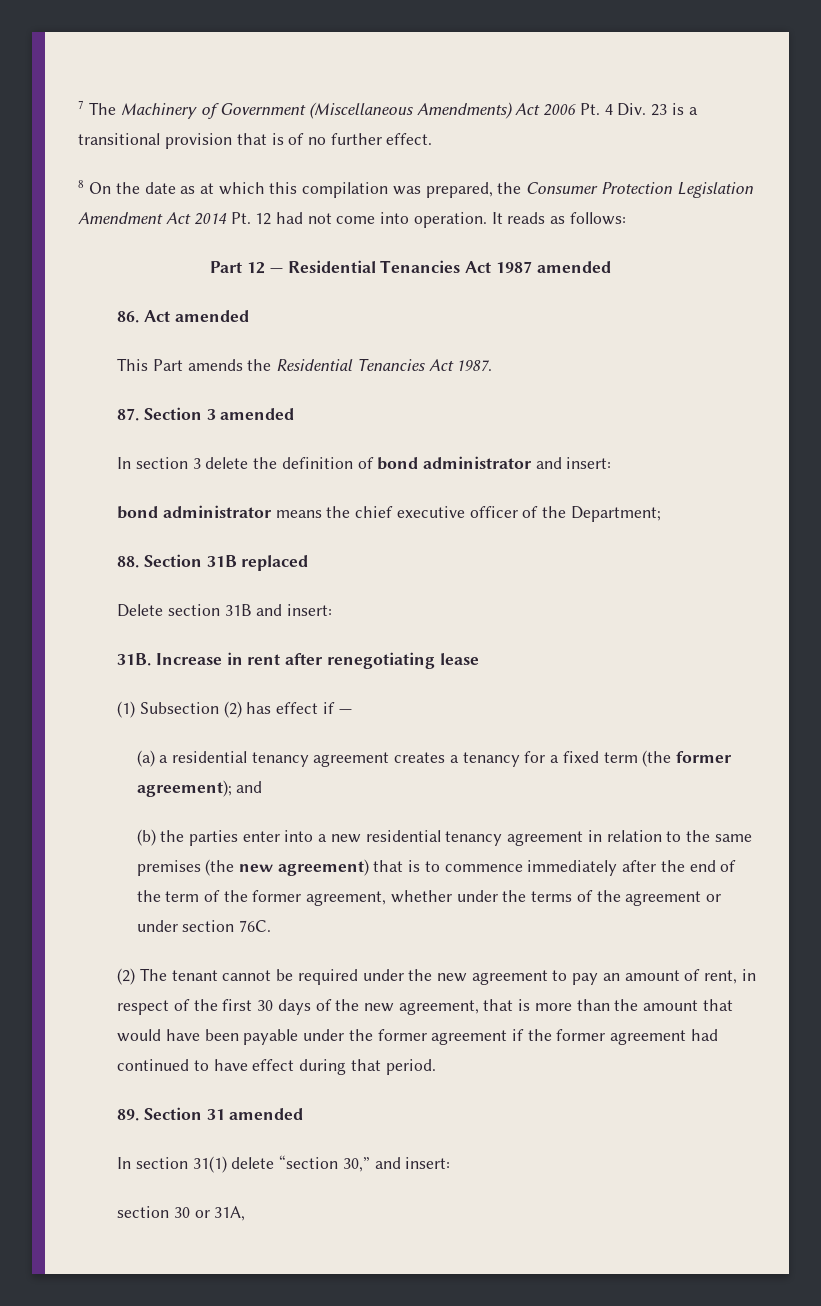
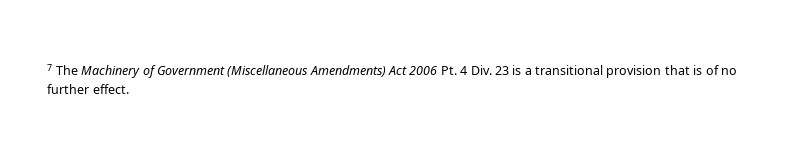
- 8 On the date as at which this compilation was prepared, the Consumer Protection Legislation Amendment Act 2014 Pt. 12 had not come into operation. It reads as follows:
- Part 12 — Residential Tenancies Act 1987 amended
- 86. Act amended
- This Part amends the Residential Tenancies Act 1987.
- 87. Section 3 amended
- In section 3 delete the definition of bond administrator and insert:
- bond administrator means the chief executive officer of the Department;
- 88. Section 31B replaced
- Delete section 31B and insert:
- 31B. Increase in rent after renegotiating lease
- (1) Subsection (2) has effect if —
- (a) a residential tenancy agreement creates a tenancy for a fixed term (the former agreement); and
- (b) the parties enter into a new residential tenancy agreement in relation to the same premises (the new agreement) that is to commence immediately after the end of the term of the former agreement, whether under the terms of the agreement or under section 76C.
- (2) The tenant cannot be required under the new agreement to pay an amount of rent, in respect of the first 30 days of the new agreement, that is more than the amount that would have been payable under the former agreement if the former agreement had continued to have effect during that period.
- 89. Section 31 amended
- In section 31(1) delete “section 30,” and insert:
- section 30 or 31A,

